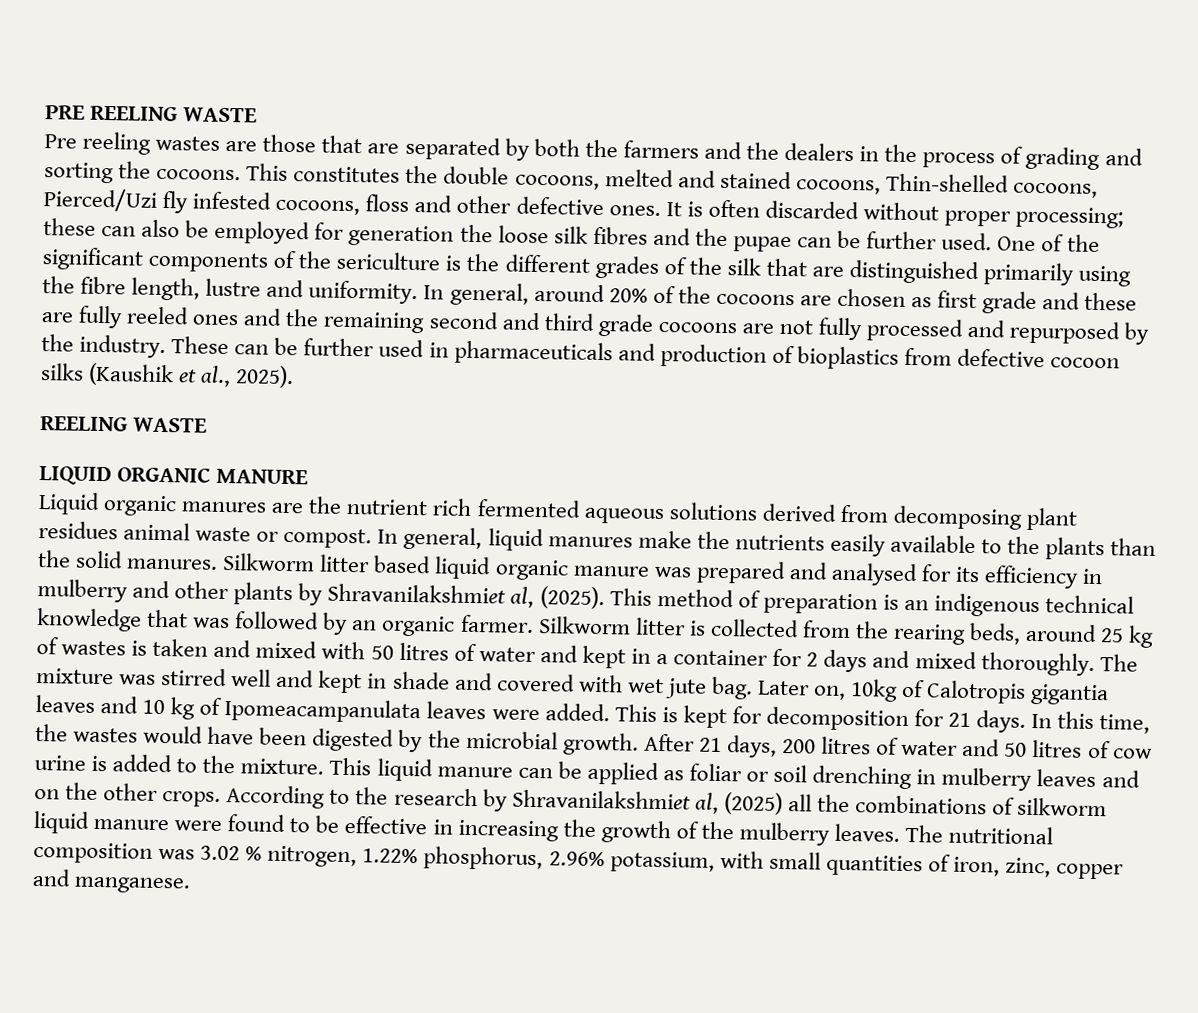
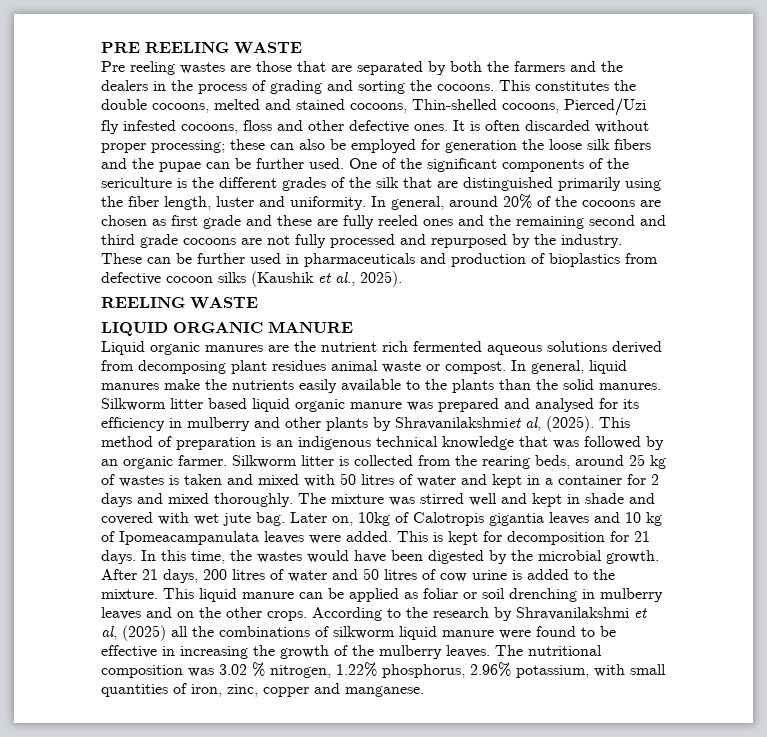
- It is often discarded without proper processing; these can also be employed for generation the loose silk fibres and the pupae can be further used.
+ It is often discarded without proper processing; these can also be employed for generation the loose silk fibers and the pupae can be further used.
- One of the significant components of the sericulture is the different grades of the silk that are distinguished primarily using the fibre length, lustre and uniformity.
+ One of the significant components of the sericulture is the different grades of the silk that are distinguished primarily using the fiber length, luster and uniformity.
- According to the research by Shravanilakshmiet al, (2025) all the combinations of silkworm liquid manure were found to be effective in increasing the growth of the mulberry leaves.
+ According to the research by Shravanilakshmi et al, (2025) all the combinations of silkworm liquid manure were found to be effective in increasing the growth of the mulberry leaves.

